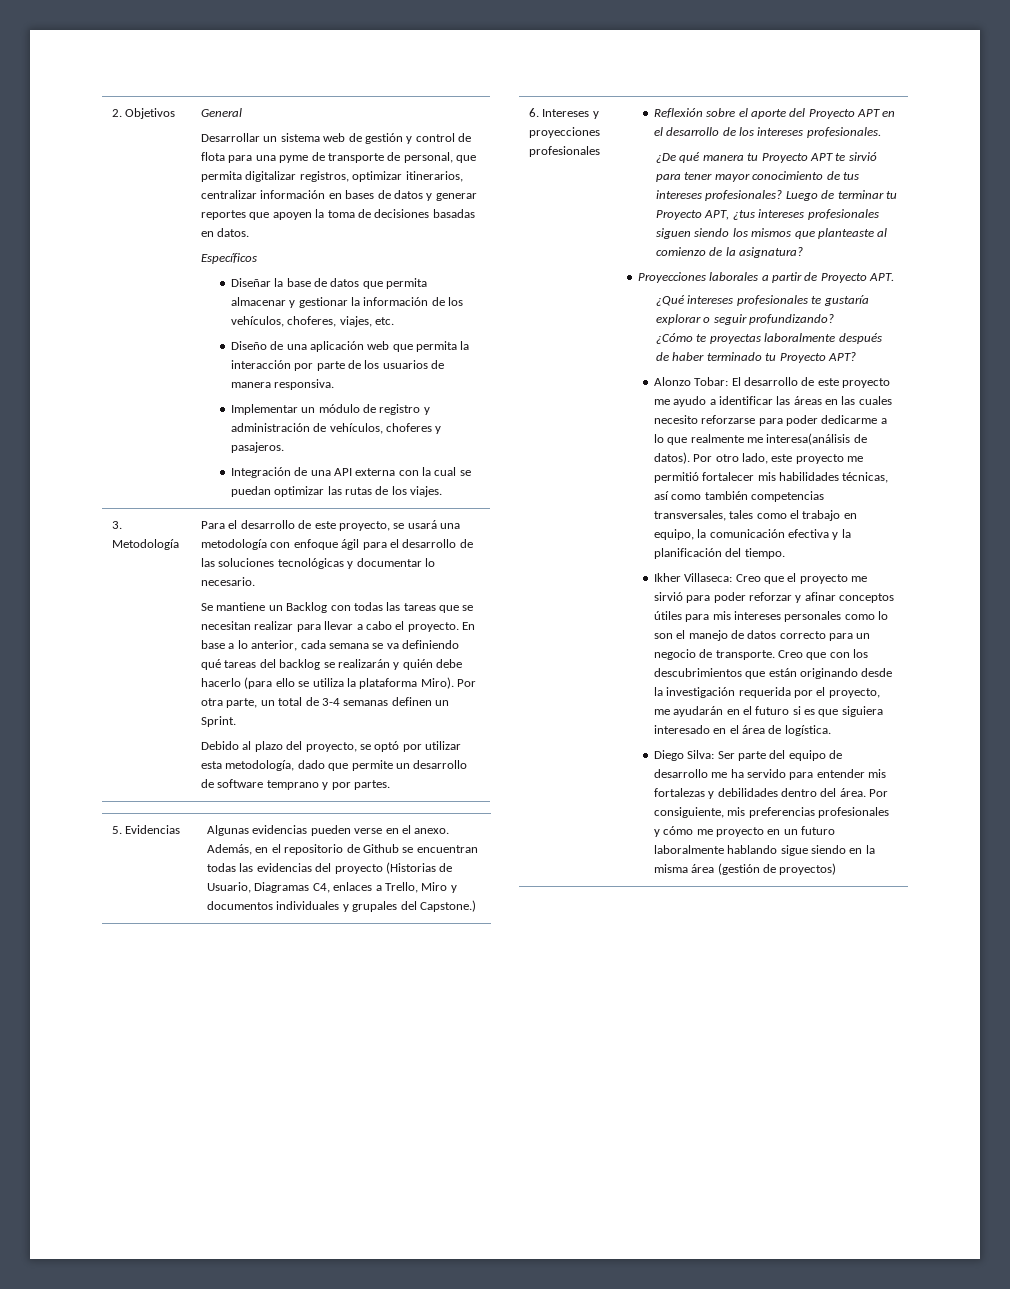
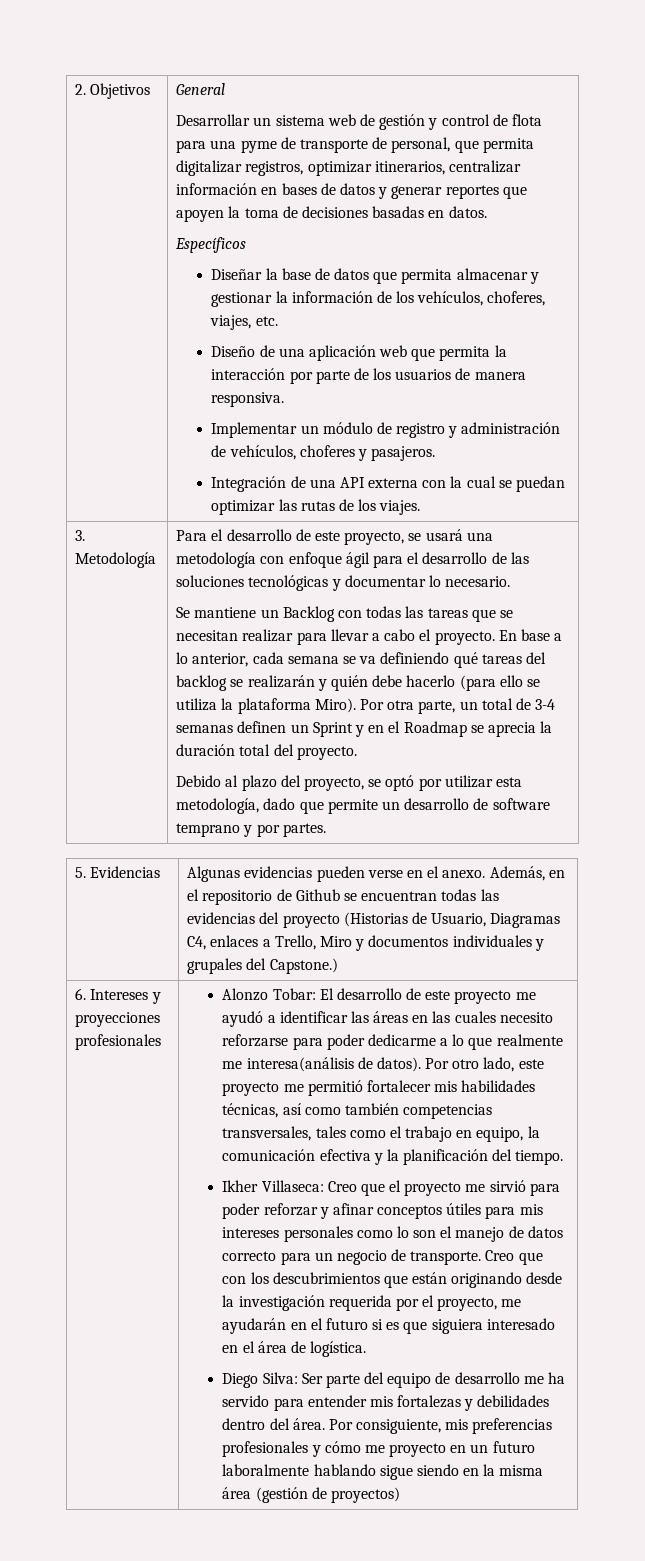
- Por otra parte, un total de 3-4 semanas definen un Sprint.
+ Por otra parte, un total de 3-4 semanas definen un Sprint y en el Roadmap se aprecia la duración total del proyecto.
- Reflexión sobre el aporte del Proyecto APT en el desarrollo de los intereses profesionales.
- ¿De qué manera tu Proyecto APT te sirvió para tener mayor conocimiento de tus intereses profesionales? Luego de terminar tu Proyecto APT, ¿tus intereses profesionales siguen siendo los mismos que planteaste al comienzo de la asignatura?
- Proyecciones laborales a partir de Proyecto APT.
- ¿Qué intereses profesionales te gustaría explorar o seguir profundizando?
- ¿Cómo te proyectas laboralmente después de haber terminado tu Proyecto APT?
- Alonzo Tobar: El desarrollo de este proyecto me ayudo a identificar las áreas en las cuales necesito reforzarse para poder dedicarme a lo que realmente me interesa(análisis de datos).
+ Alonzo Tobar: El desarrollo de este proyecto me ayudó a identificar las áreas en las cuales necesito reforzarse para poder dedicarme a lo que realmente me interesa(análisis de datos).

